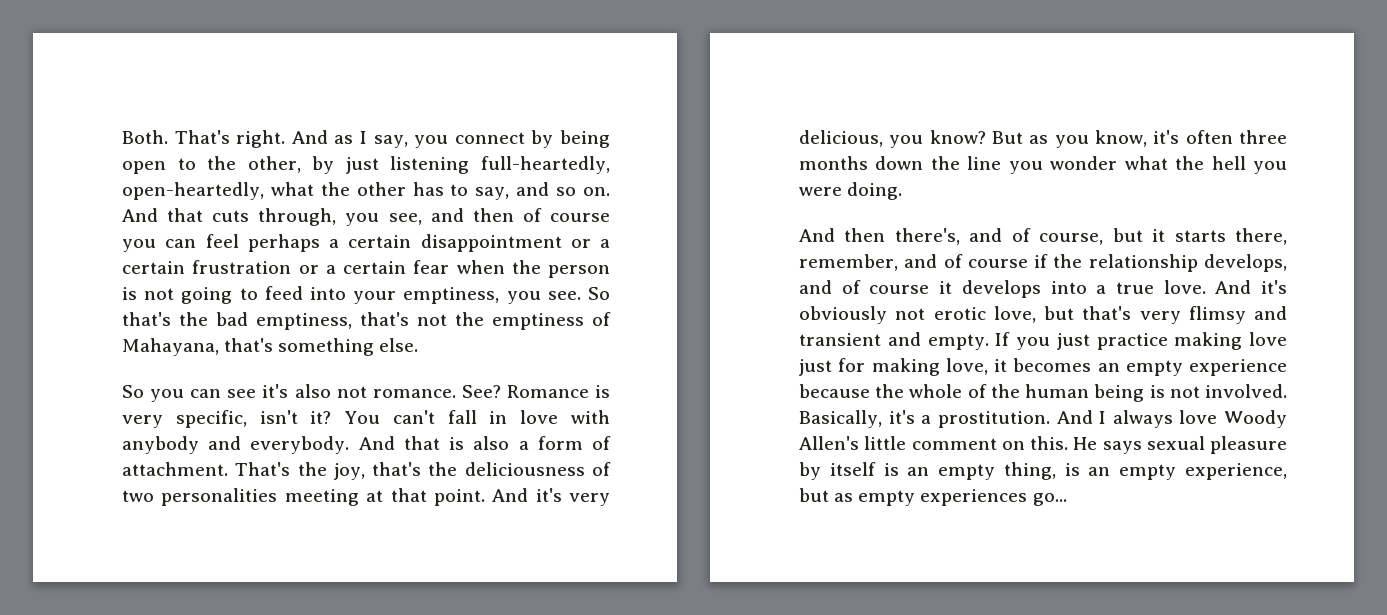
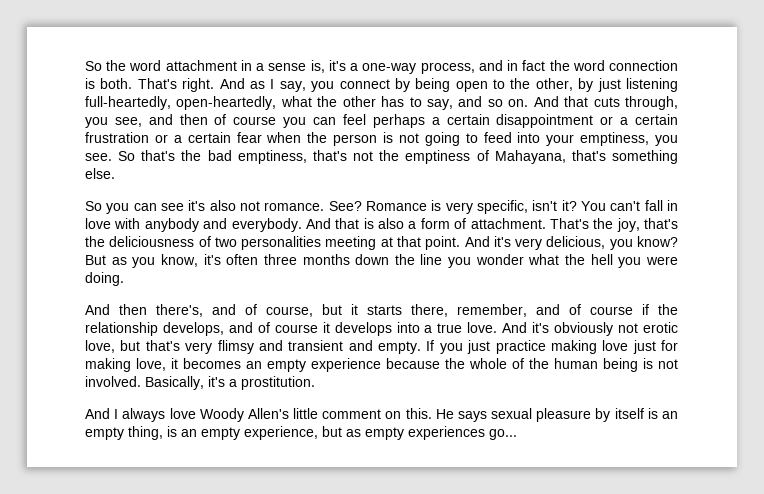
- Both.
+ So the word attachment in a sense is, it's a one-way process, and in fact the word connection is both.
- Basically, it's a prostitution. And I always love Woody Allen's little comment on this.
+ Basically, it's a prostitution.
+ And I always love Woody Allen's little comment on this.

